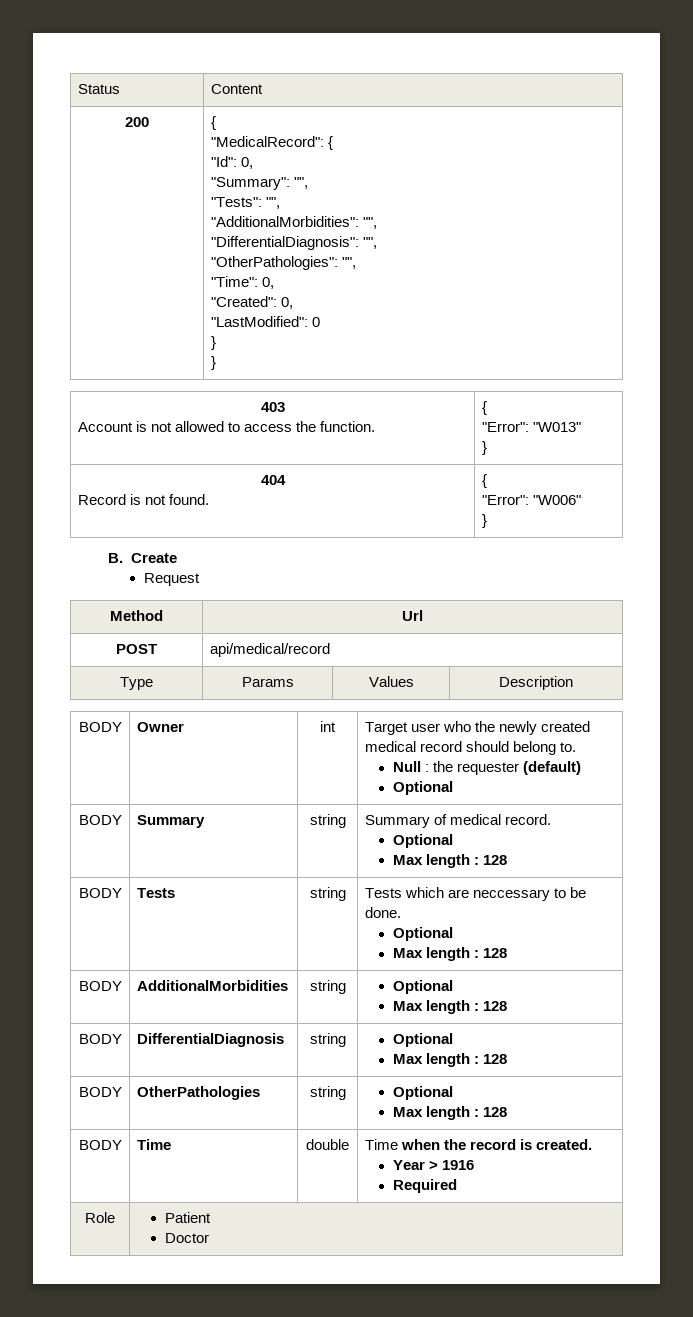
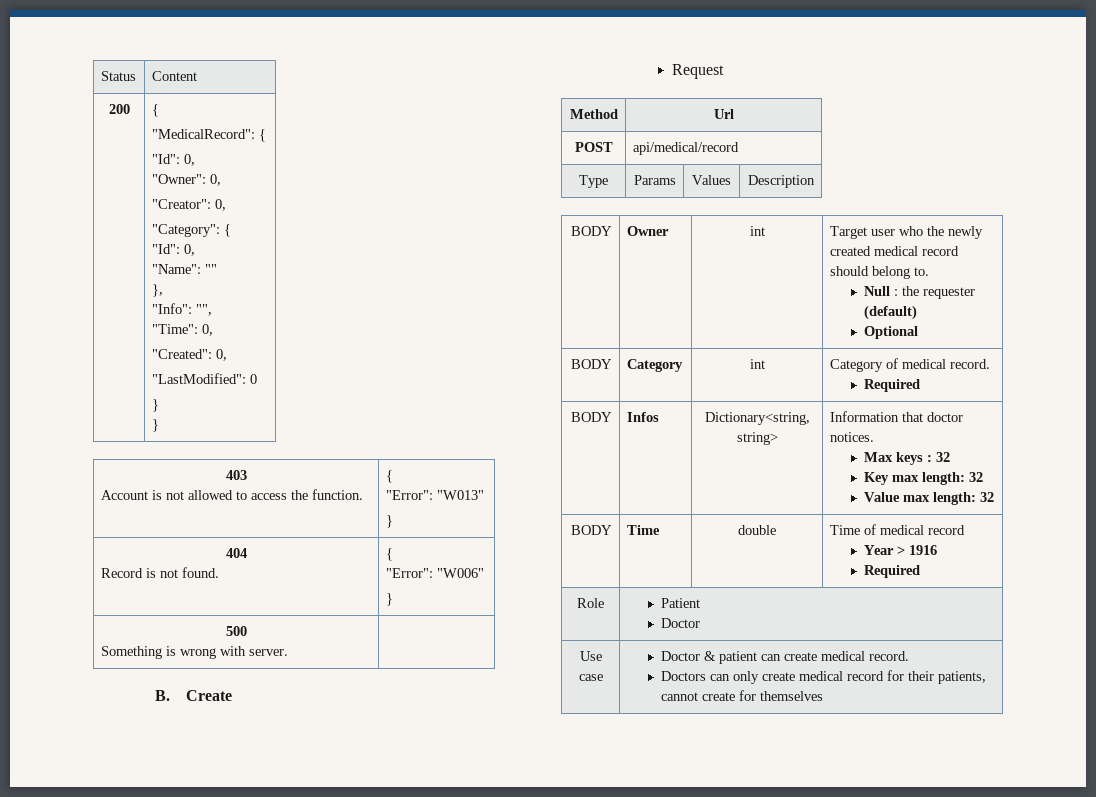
  200 | {
  "MedicalRecord": {
  "Id": 0,
- "Summary": "",
- "Tests": "",
- "AdditionalMorbidities": "",
- "DifferentialDiagnosis": "",
- "OtherPathologies": "",
+ "Owner": 0,
+ "Creator": 0,
+ "Category": {
+ "Id": 0,
+ "Name": ""
+ },
+ "Info": "",
+ 500
+ Something is wrong with server. |
- BODY | Summary | string | Summary of medical record.
- Optional
- Max length : 128
- BODY | Tests | string | Tests which are neccessary to be done.
- Optional
- Max length : 128
- BODY | AdditionalMorbidities | string | Optional
- Max length : 128
- BODY | DifferentialDiagnosis | string | Optional
- Max length : 128
- BODY | OtherPathologies | string | Optional
- Max length : 128
+ BODY | Category | int | Category of medical record.
+ Required
+ BODY | Infos | Dictionary<string, string> | Information that doctor notices.
+ Max keys : 32
+ Key max length: 32
+ Value max length: 32
- BODY | Time | double | Time when the record is created.
+ BODY | Time | double | Time of medical record
+ Use case | Doctor & patient can create medical record.
+ Doctors can only create medical record for their patients, cannot create for themselves

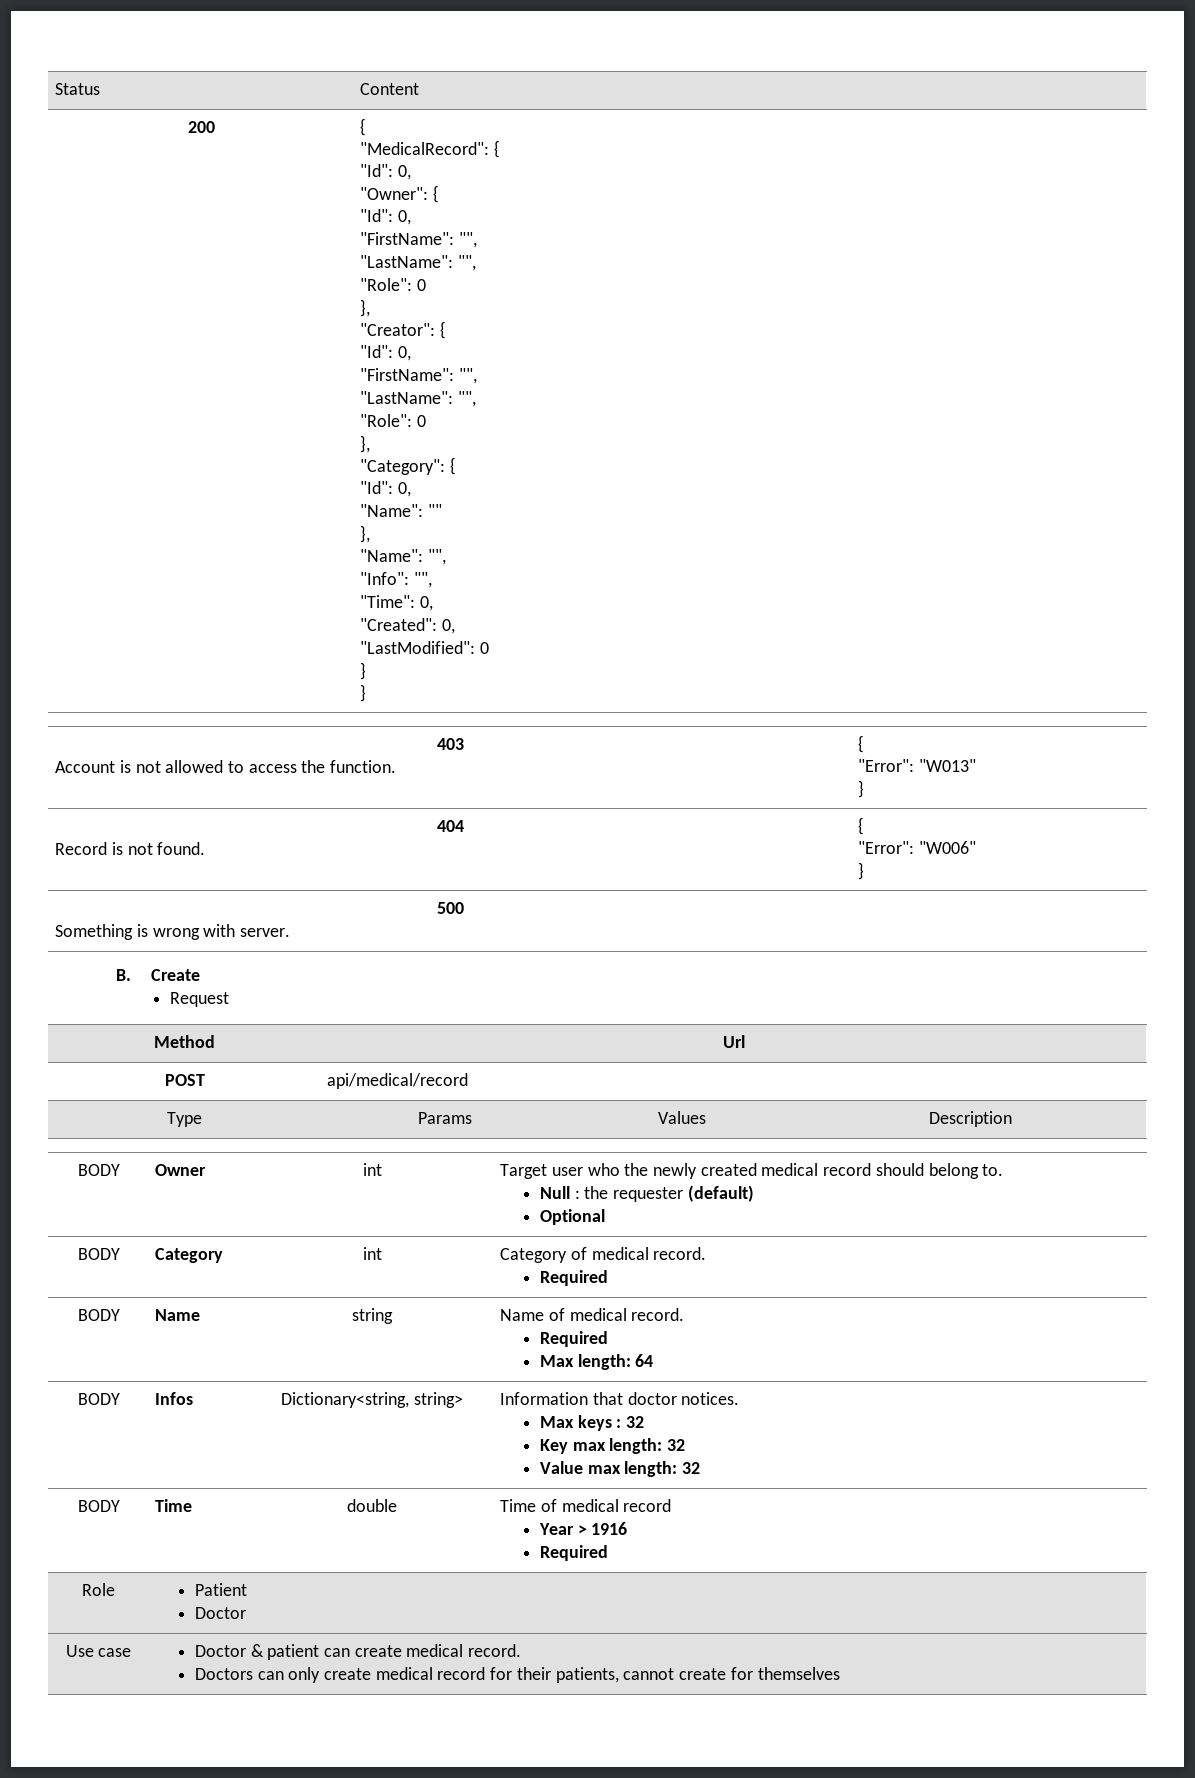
- "Owner": 0,
+ "Owner": {
+ "Id": 0,
+ "FirstName": "",
+ "LastName": "",
+ "Role": 0
+ },
- "Creator": 0,
+ "Creator": {
+ "Id": 0,
+ "FirstName": "",
+ "LastName": "",
+ "Role": 0
+ },
+ "Name": "",
+ BODY | Name | string | Name of medical record.
+ Required
+ Max length: 64

